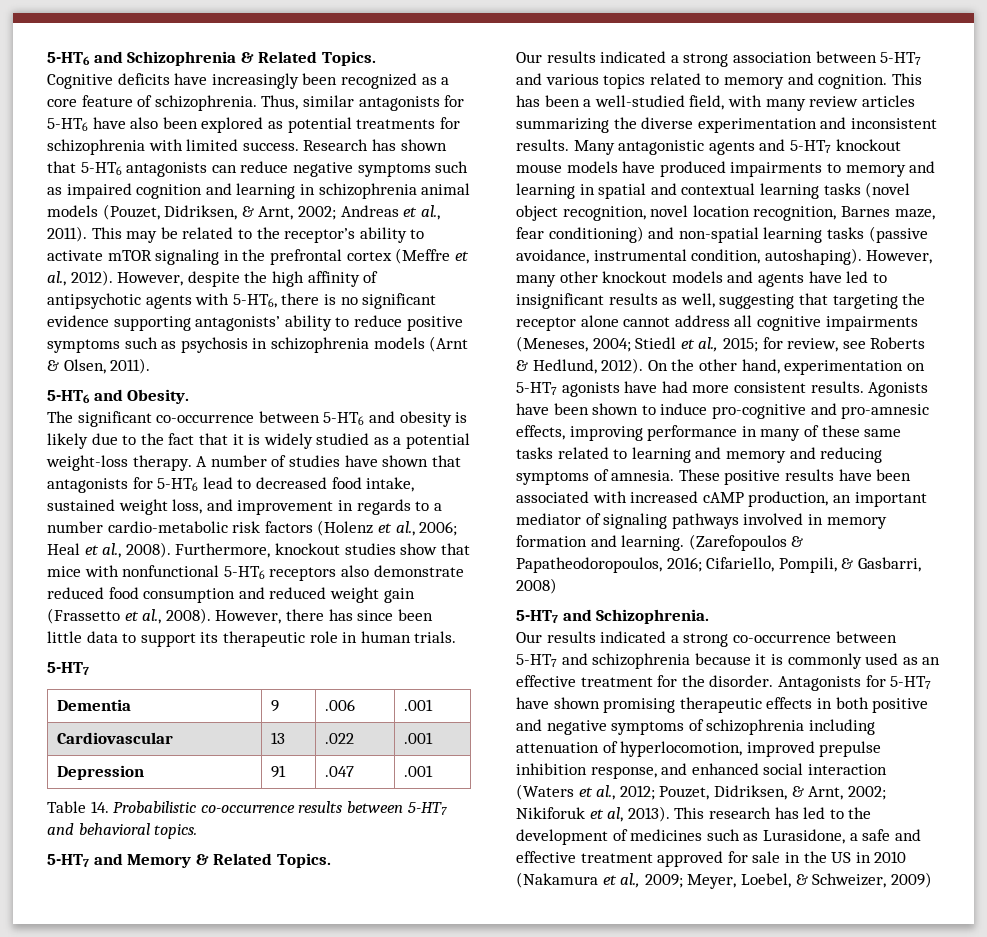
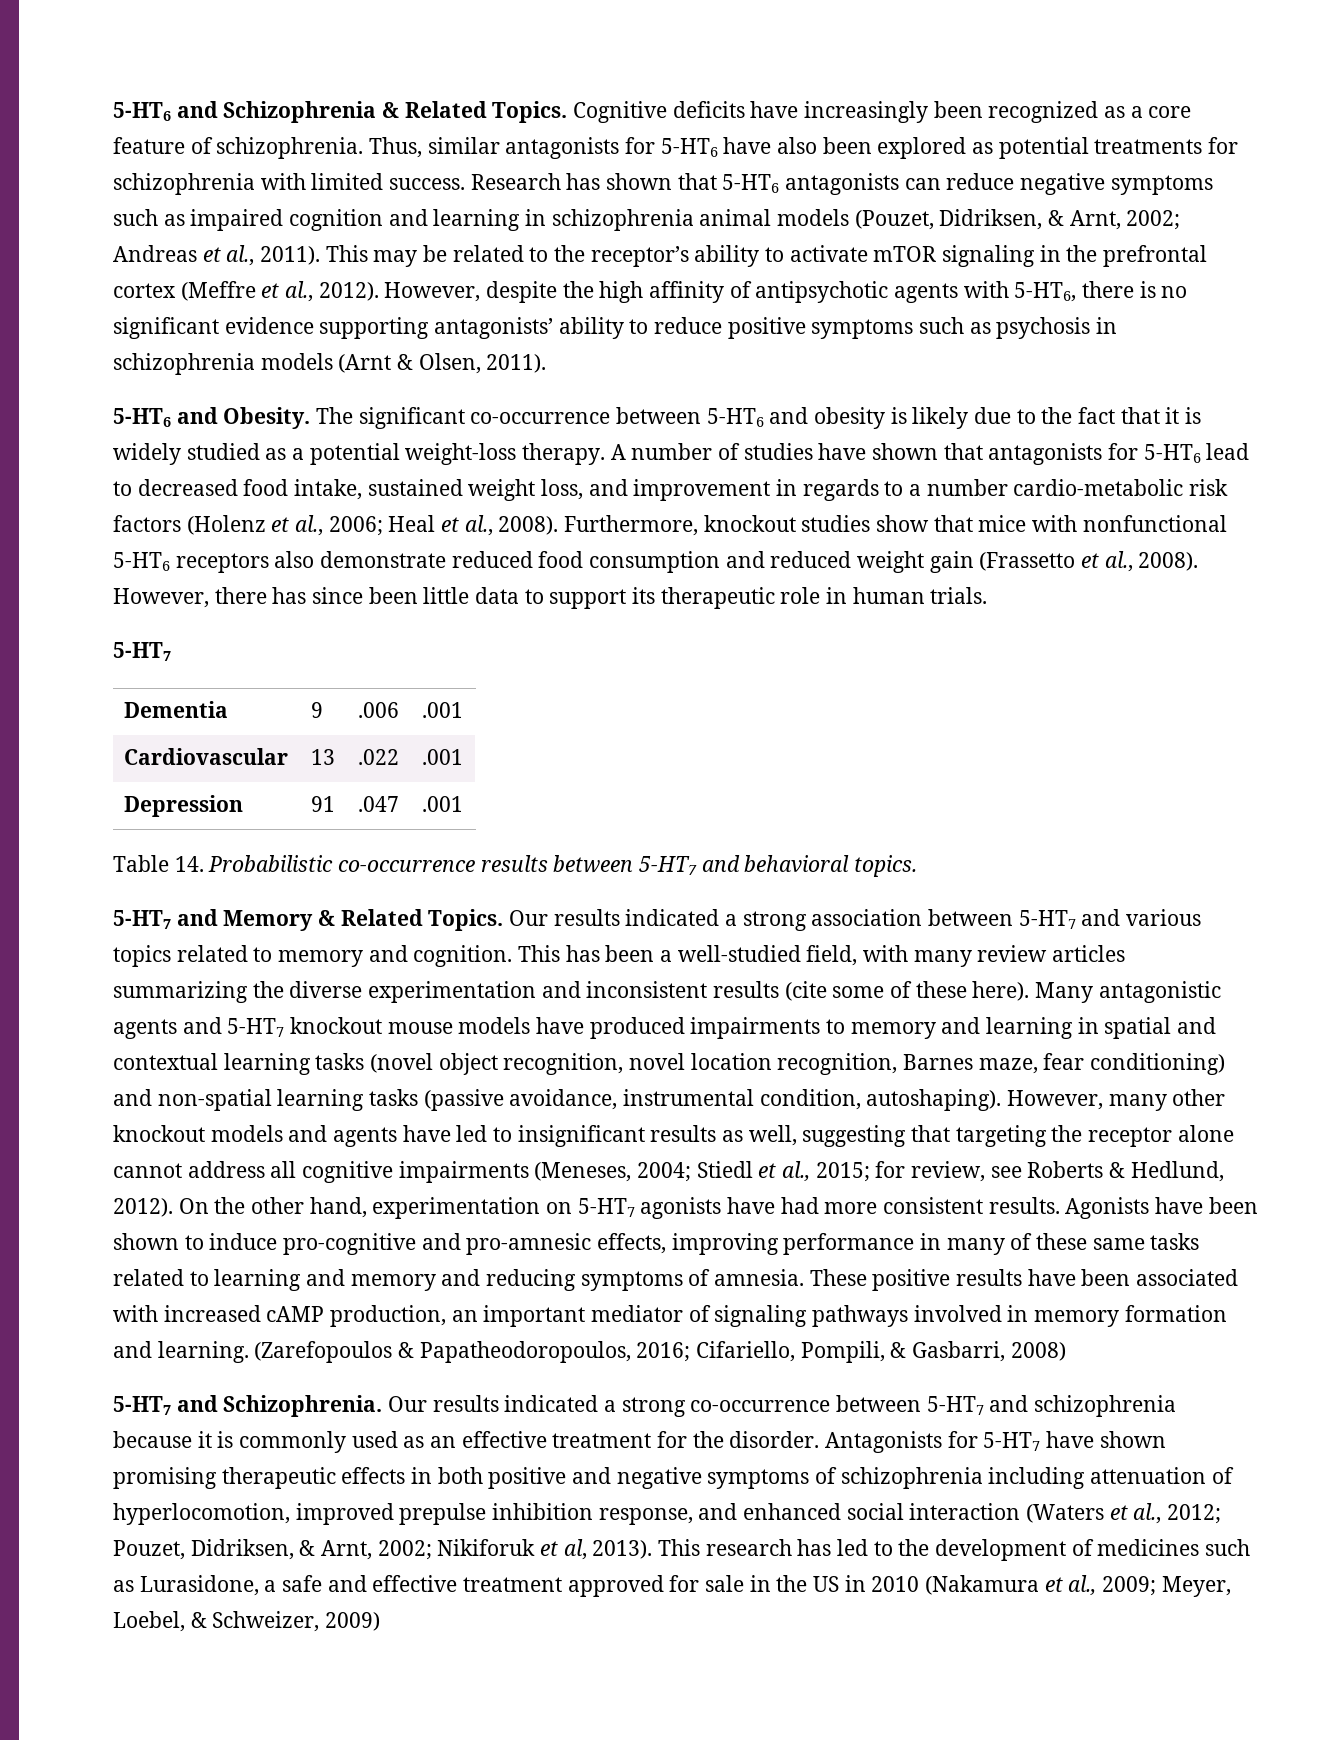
- 5-HT6 and Schizophrenia & Related Topics.
- Cognitive deficits have increasingly been recognized as a core feature of schizophrenia.
+ 5-HT6 and Schizophrenia & Related Topics. Cognitive deficits have increasingly been recognized as a core feature of schizophrenia.
- 5-HT6 and Obesity.
- The significant co-occurrence between 5-HT6 and obesity is likely due to the fact that it is widely studied as a potential weight-loss therapy.
+ 5-HT6 and Obesity. The significant co-occurrence between 5-HT6 and obesity is likely due to the fact that it is widely studied as a potential weight-loss therapy.
- 5-HT7 and Memory & Related Topics.
- Our results indicated a strong association between 5-HT7 and various topics related to memory and cognition.
+ 5-HT7 and Memory & Related Topics. Our results indicated a strong association between 5-HT7 and various topics related to memory and cognition.
- This has been a well-studied field, with many review articles summarizing the diverse experimentation and inconsistent results.
+ This has been a well-studied field, with many review articles summarizing the diverse experimentation and inconsistent results (cite some of these here).
- 5-HT7 and Schizophrenia.
- Our results indicated a strong co-occurrence between 5-HT7 and schizophrenia because it is commonly used as an effective treatment for the disorder.
+ 5-HT7 and Schizophrenia. Our results indicated a strong co-occurrence between 5-HT7 and schizophrenia because it is commonly used as an effective treatment for the disorder.

